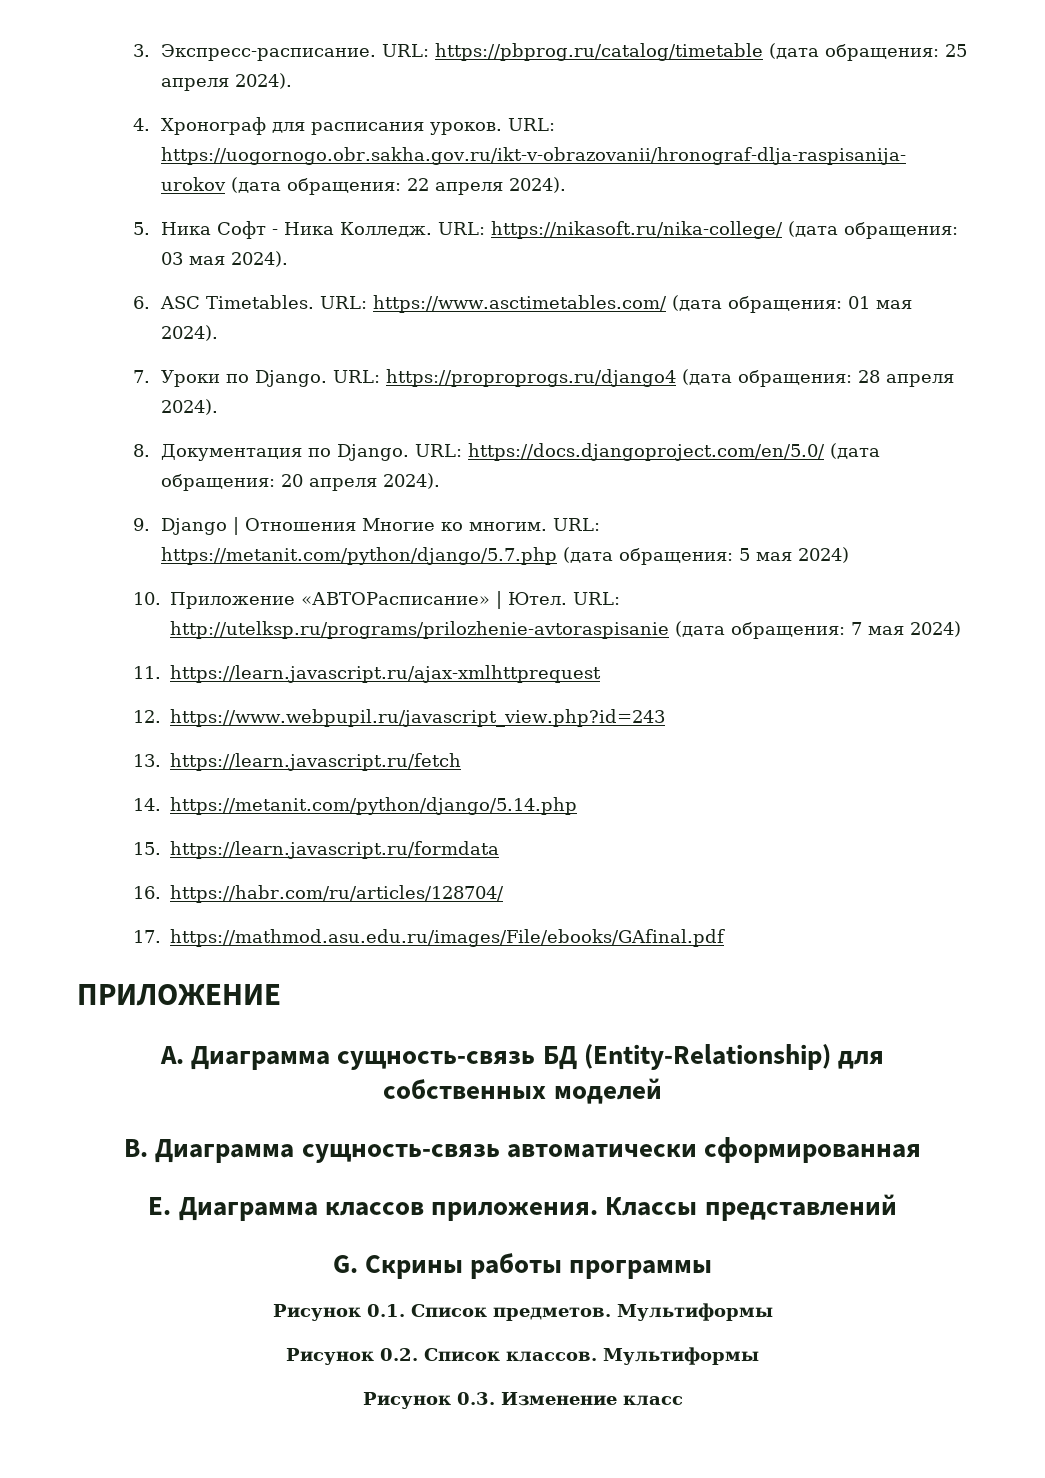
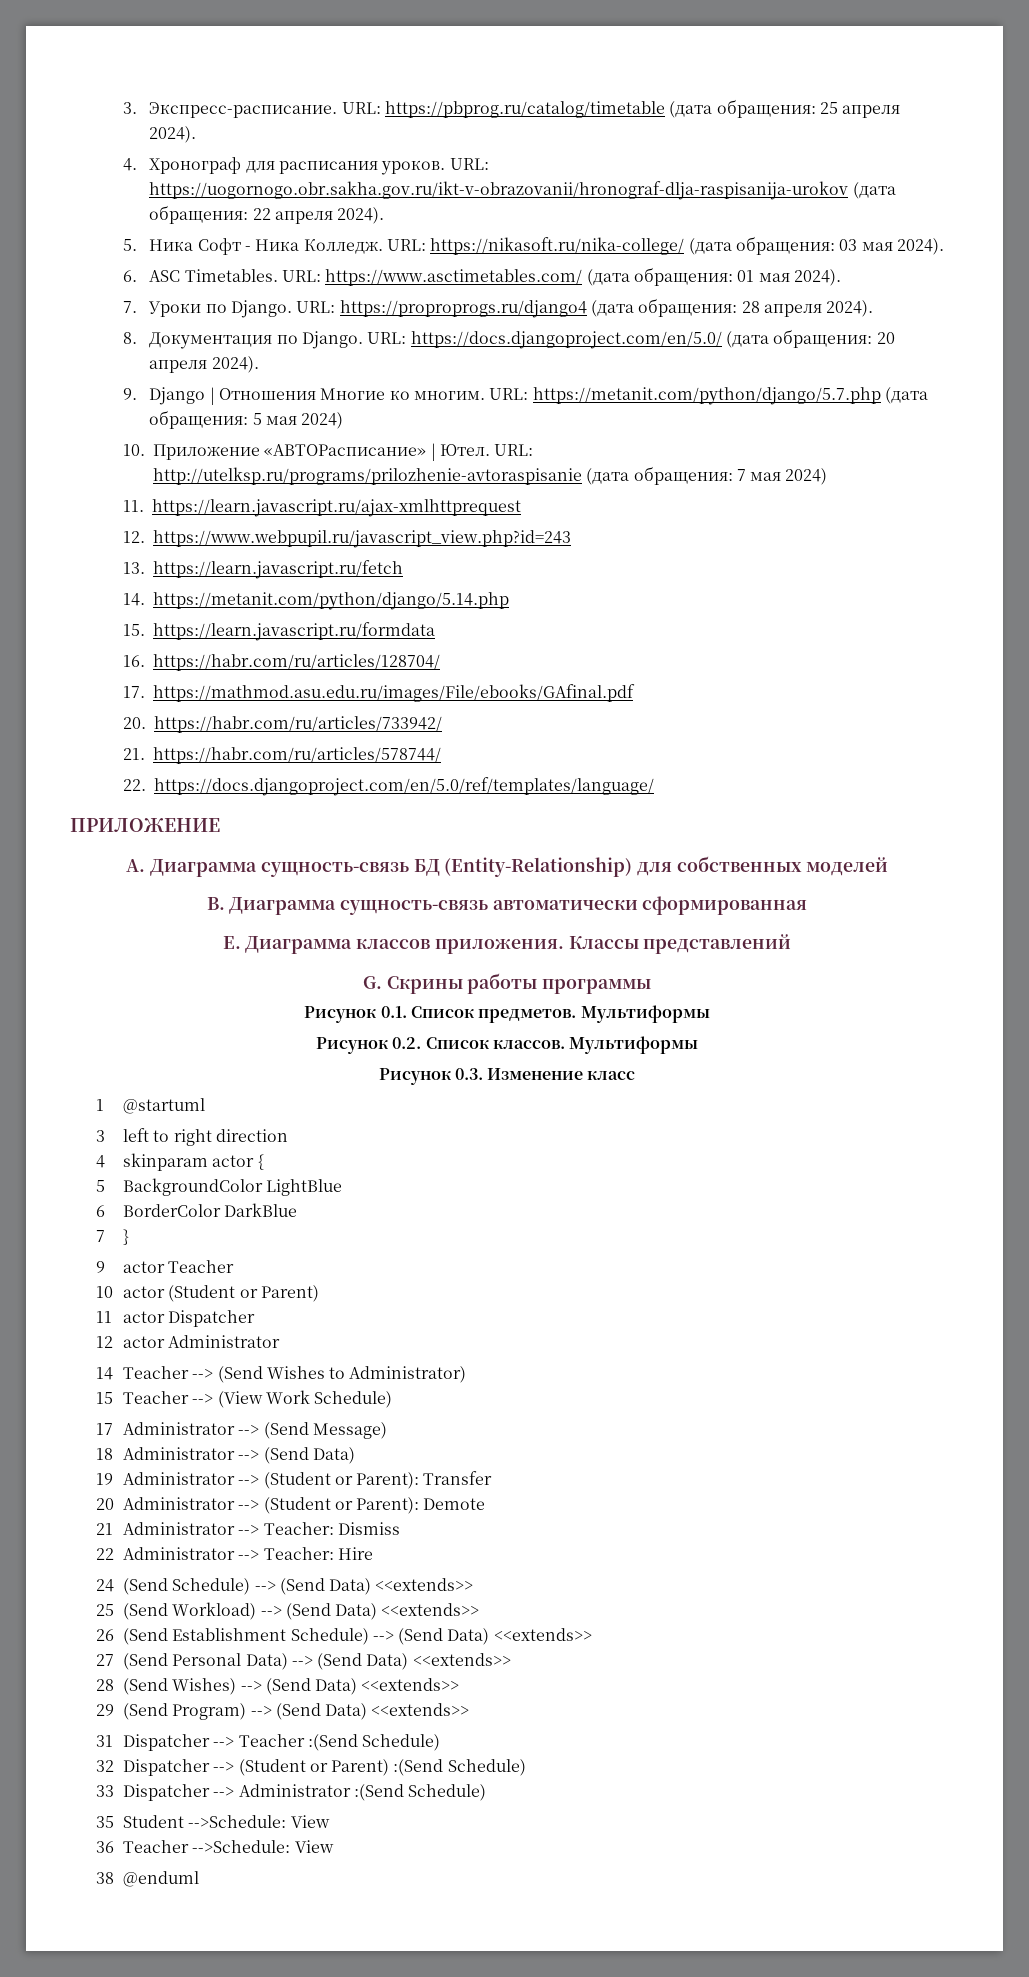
+ 20. https://habr.com/ru/articles/733942/
+ 21. https://habr.com/ru/articles/578744/
+ 22. https://docs.djangoproject.com/en/5.0/ref/templates/language/
+ 1 @startuml
+ 3 left to right direction
+ 4 skinparam actor {
+ 5 BackgroundColor LightBlue
+ 6 BorderColor DarkBlue
+ 7 }
+ 9 actor Teacher
+ 10 actor (Student or Parent)
+ 11 actor Dispatcher
+ 12 actor Administrator
+ 14 Teacher --> (Send Wishes to Administrator)
+ 15 Teacher --> (View Work Schedule)
+ 17 Administrator --> (Send Message)
+ 18 Administrator --> (Send Data)
+ 19 Administrator --> (Student or Parent): Transfer
+ 20 Administrator --> (Student or Parent): Demote
+ 21 Administrator --> Teacher: Dismiss
+ 22 Administrator --> Teacher: Hire
+ 24 (Send Schedule) --> (Send Data) <<extends>>
+ 25 (Send Workload) --> (Send Data) <<extends>>
+ 26 (Send Establishment Schedule) --> (Send Data) <<extends>>
+ 27 (Send Personal Data) --> (Send Data) <<extends>>
+ 28 (Send Wishes) --> (Send Data) <<extends>>
+ 29 (Send Program) --> (Send Data) <<extends>>
+ 31 Dispatcher --> Teacher :(Send Schedule)
+ 32 Dispatcher --> (Student or Parent) :(Send Schedule)
+ 33 Dispatcher --> Administrator :(Send Schedule)
+ 35 Student -->Schedule: View
+ 36 Teacher -->Schedule: View
+ 38 @enduml

